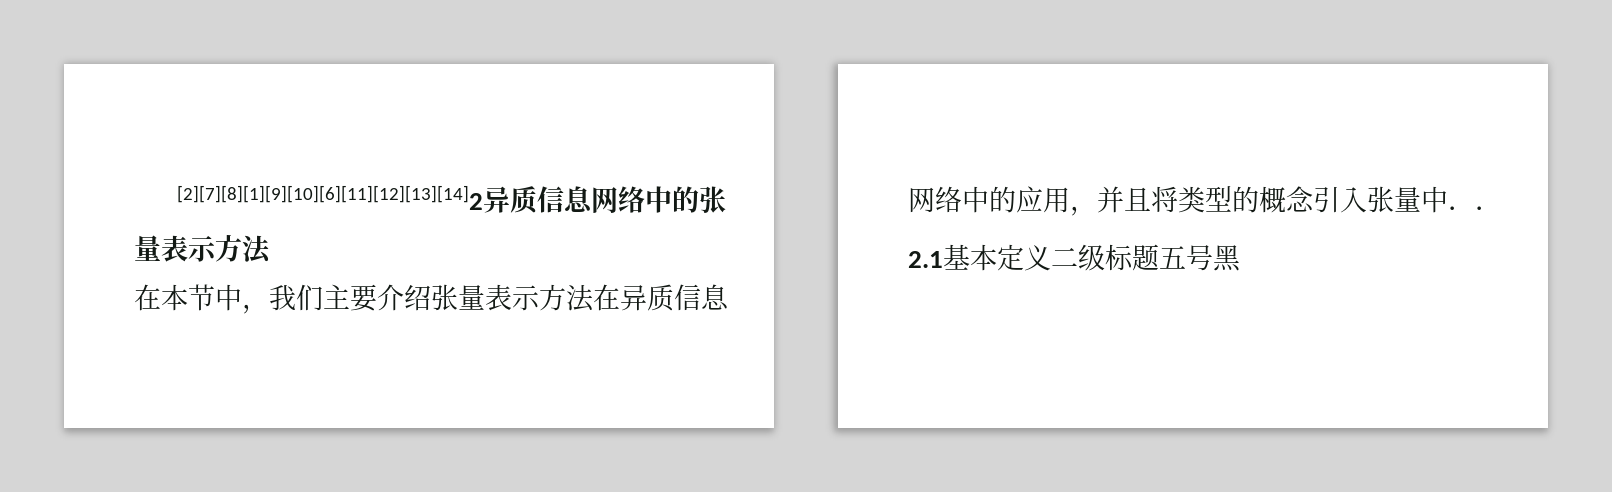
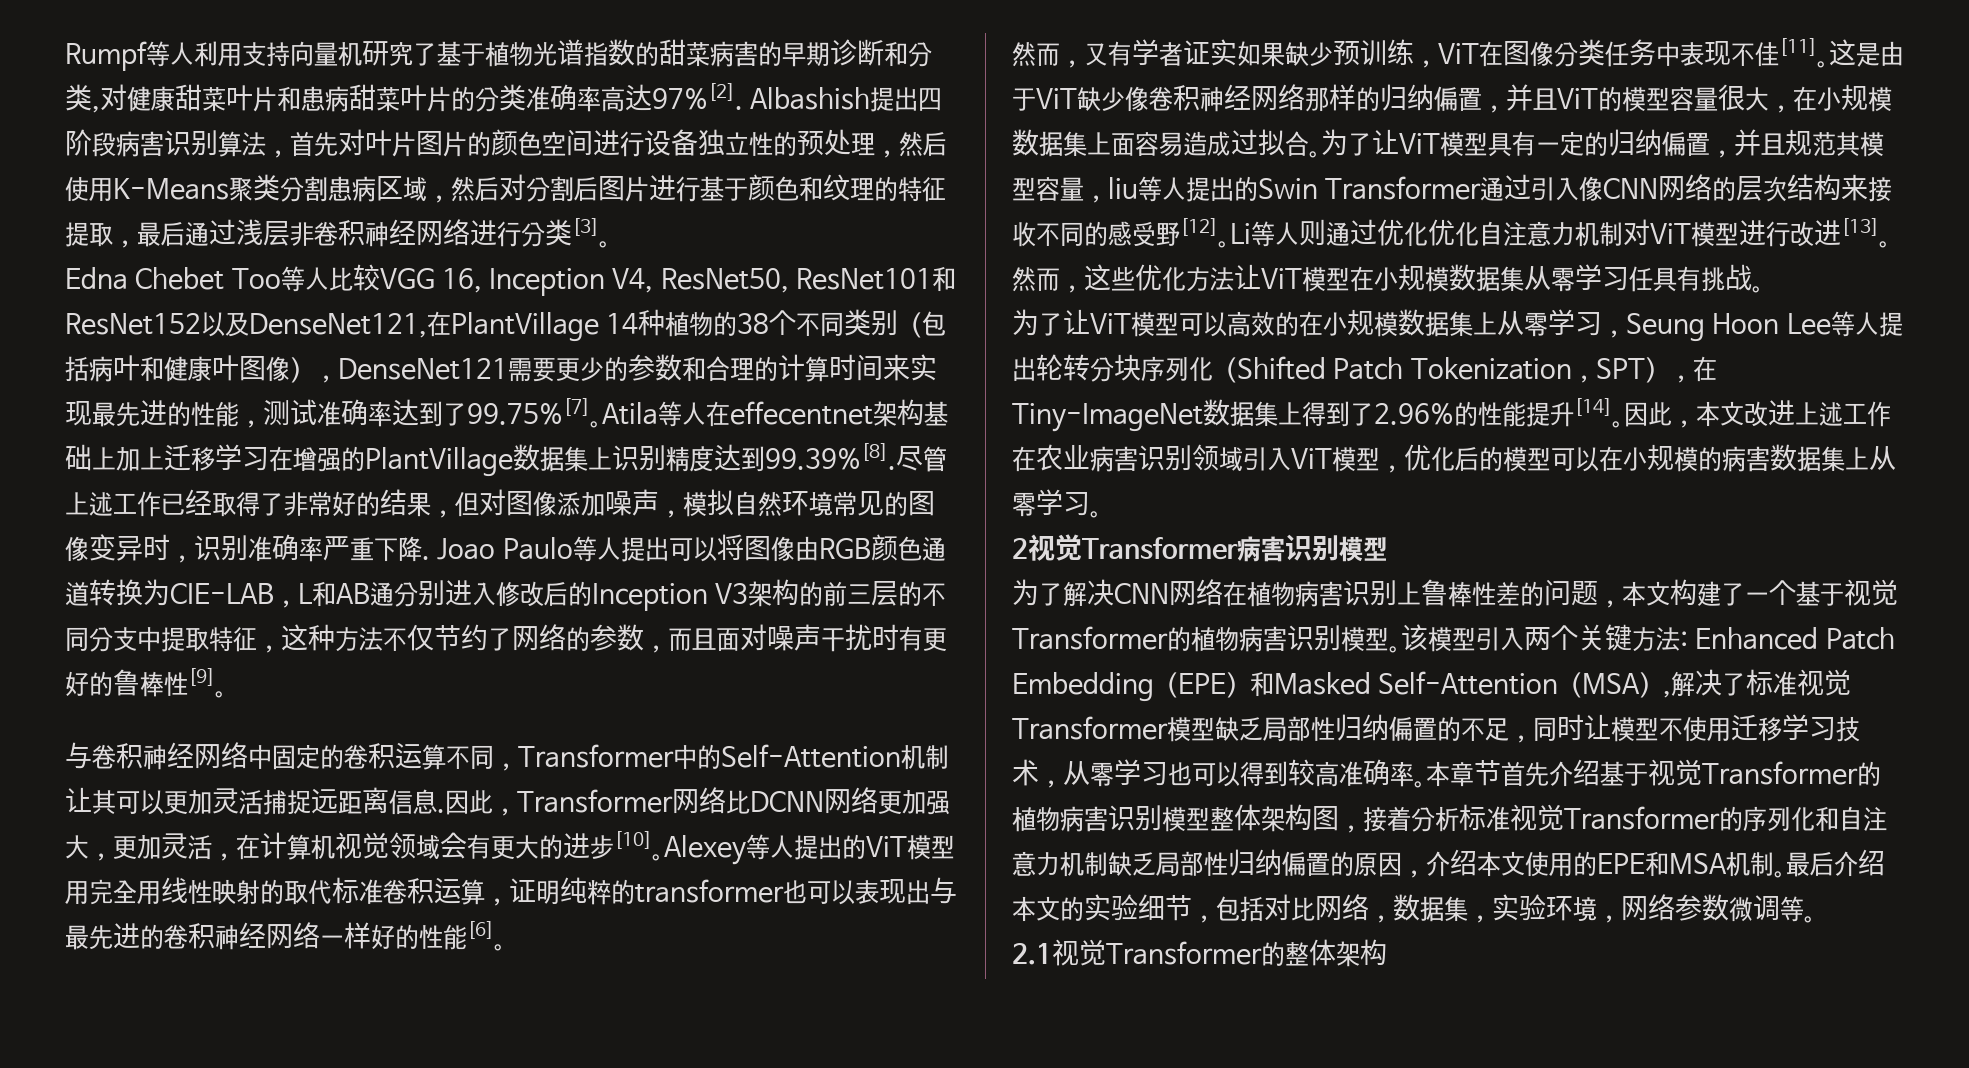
- [2][7][8][1][9][10][6][11][12][13][14]2异质信息网络中的张量表示方法
- 在本节中，我们主要介绍张量表示方法在异质信息网络中的应用，并且将类型的概念引入张量中．．
- 2.1基本定义二级标题五号黑
+ Rumpf等人利用支持向量机研究了基于植物光谱指数的甜菜病害的早期诊断和分类,对健康甜菜叶片和患病甜菜叶片的分类准确率高达97%[2]. Albashish提出四阶段病害识别算法，首先对叶片图片的颜色空间进行设备独立性的预处理，然后使用K-Means聚类分割患病区域，然后对分割后图片进行基于颜色和纹理的特征提取，最后通过浅层非卷积神经网络进行分类[3]。
+ Edna Chebet Too等人比较VGG 16, Inception V4, ResNet50, ResNet101和ResNet152以及DenseNet121,在PlantVillage 14种植物的38个不同类别（包括病叶和健康叶图像），DenseNet121需要更少的参数和合理的计算时间来实现最先进的性能，测试准确率达到了99.75%[7]。Atila等人在effecentnet架构基础上加上迁移学习在增强的PlantVillage数据集上识别精度达到99.39%[8].尽管上述工作已经取得了非常好的结果，但对图像添加噪声，模拟自然环境常见的图像变异时，识别准确率严重下降. Joao Paulo等人提出可以将图像由RGB颜色通道转换为CIE-LAB，L和AB通分别进入修改后的Inception V3架构的前三层的不同分支中提取特征，这种方法不仅节约了网络的参数，而且面对噪声干扰时有更好的鲁棒性[9]。
+ 与卷积神经网络中固定的卷积运算不同，Transformer中的Self-Attention机制让其可以更加灵活捕捉远距离信息.因此，Transformer网络比DCNN网络更加强大，更加灵活，在计算机视觉领域会有更大的进步[10]。Alexey等人提出的ViT模型用完全用线性映射的取代标准卷积运算，证明纯粹的transformer也可以表现出与最先进的卷积神经网络一样好的性能[6]。
+ 然而，又有学者证实如果缺少预训练，ViT在图像分类任务中表现不佳[11]。这是由于ViT缺少像卷积神经网络那样的归纳偏置，并且ViT的模型容量很大，在小规模数据集上面容易造成过拟合。为了让ViT模型具有一定的归纳偏置，并且规范其模型容量，liu等人提出的Swin Transformer通过引入像CNN网络的层次结构来接收不同的感受野[12]。Li等人则通过优化优化自注意力机制对ViT模型进行改进[13]。然而，这些优化方法让ViT模型在小规模数据集从零学习任具有挑战。
+ 为了让ViT模型可以高效的在小规模数据集上从零学习，Seung Hoon Lee等人提出轮转分块序列化（Shifted Patch Tokenization，SPT），在Tiny-ImageNet数据集上得到了2.96%的性能提升[14]。因此，本文改进上述工作在农业病害识别领域引入ViT模型，优化后的模型可以在小规模的病害数据集上从零学习。
+ 2视觉Transformer病害识别模型
+ 为了解决CNN网络在植物病害识别上鲁棒性差的问题，本文构建了一个基于视觉Transformer的植物病害识别模型。该模型引入两个关键方法: Enhanced Patch Embedding（EPE）和Masked Self-Attention（MSA）,解决了标准视觉Transformer模型缺乏局部性归纳偏置的不足，同时让模型不使用迁移学习技术，从零学习也可以得到较高准确率。本章节首先介绍基于视觉Transformer的植物病害识别模型整体架构图，接着分析标准视觉Transformer的序列化和自注意力机制缺乏局部性归纳偏置的原因，介绍本文使用的EPE和MSA机制。最后介绍本文的实验细节，包括对比网络，数据集，实验环境，网络参数微调等。
+ 2.1视觉Transformer的整体架构

